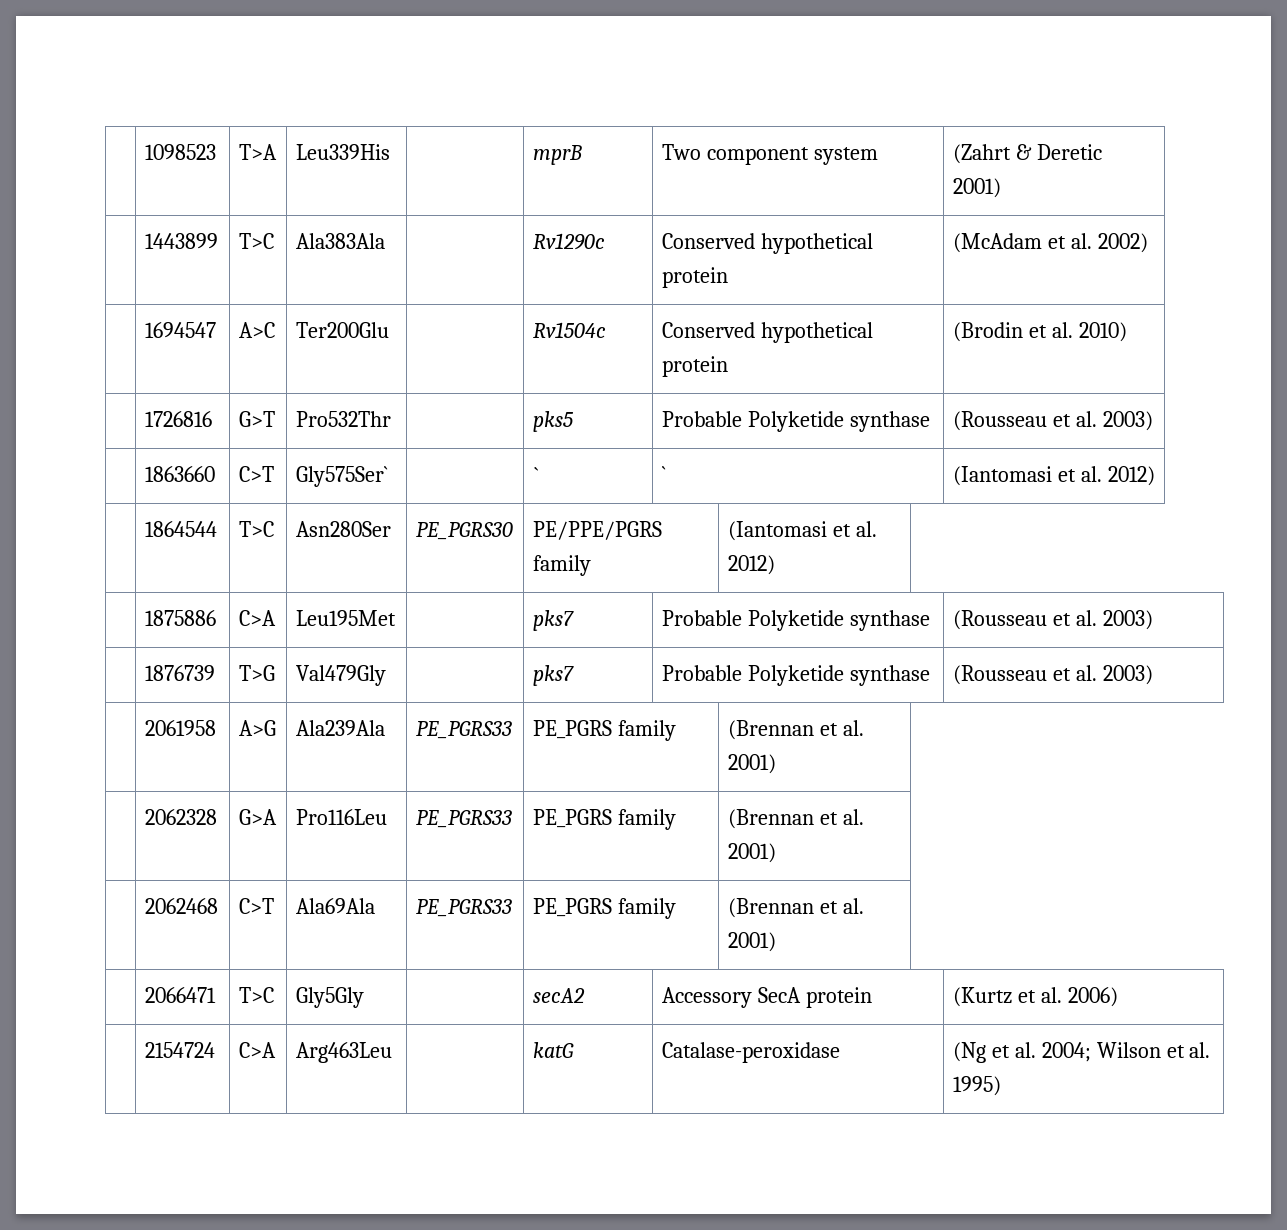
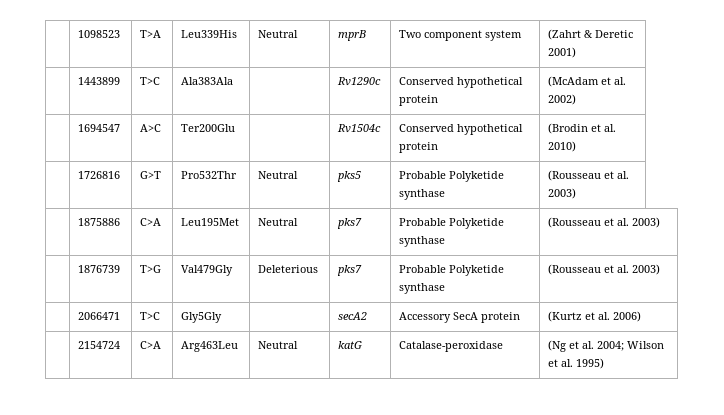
- | 1098523 | T>A | Leu339His | | mprB | Two component system | (Zahrt & Deretic 2001)
+ | 1098523 | T>A | Leu339His | Neutral | mprB | Two component system | (Zahrt & Deretic 2001)
- | 1726816 | G>T | Pro532Thr | | pks5 | Probable Polyketide synthase | (Rousseau et al. 2003)
+ | 1726816 | G>T | Pro532Thr | Neutral | pks5 | Probable Polyketide synthase | (Rousseau et al. 2003)
- | 1863660 | C>T | Gly575Ser` | | ` | ` | (Iantomasi et al. 2012)
- | 1864544 | T>C | Asn280Ser | PE_PGRS30 | PE/PPE/PGRS family | (Iantomasi et al. 2012)
- | 1875886 | C>A | Leu195Met | | pks7 | Probable Polyketide synthase | (Rousseau et al. 2003)
+ | 1875886 | C>A | Leu195Met | Neutral | pks7 | Probable Polyketide synthase | (Rousseau et al. 2003)
- | 1876739 | T>G | Val479Gly | | pks7 | Probable Polyketide synthase | (Rousseau et al. 2003)
- | 2061958 | A>G | Ala239Ala | PE_PGRS33 | PE_PGRS family | (Brennan et al. 2001)
- | 2062328 | G>A | Pro116Leu | PE_PGRS33 | PE_PGRS family | (Brennan et al. 2001)
- | 2062468 | C>T | Ala69Ala | PE_PGRS33 | PE_PGRS family | (Brennan et al. 2001)
+ | 1876739 | T>G | Val479Gly | Deleterious | pks7 | Probable Polyketide synthase | (Rousseau et al. 2003)
- | 2154724 | C>A | Arg463Leu | | katG | Catalase-peroxidase | (Ng et al. 2004; Wilson et al. 1995)
+ | 2154724 | C>A | Arg463Leu | Neutral | katG | Catalase-peroxidase | (Ng et al. 2004; Wilson et al. 1995)

